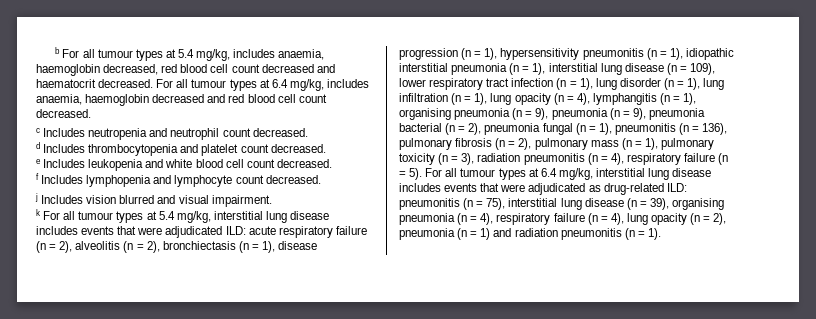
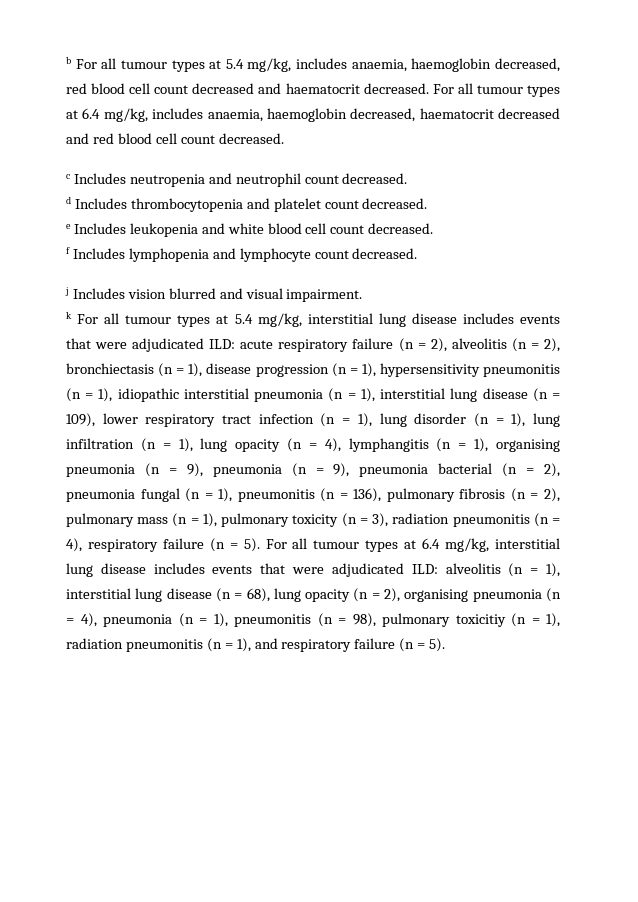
- For all tumour types at 6.4 mg/kg, includes anaemia, haemoglobin decreased and red blood cell count decreased.
+ For all tumour types at 6.4 mg/kg, includes anaemia, haemoglobin decreased, haematocrit decreased and red blood cell count decreased.
- For all tumour types at 6.4 mg/kg, interstitial lung disease includes events that were adjudicated as drug-related ILD: pneumonitis (n = 75), interstitial lung disease (n = 39), organising pneumonia (n = 4), respiratory failure (n = 4), lung opacity (n = 2), pneumonia (n = 1) and radiation pneumonitis (n = 1).
+ For all tumour types at 6.4 mg/kg, interstitial lung disease includes events that were adjudicated ILD: alveolitis (n = 1), interstitial lung disease (n = 68), lung opacity (n = 2), organising pneumonia (n = 4), pneumonia (n = 1), pneumonitis (n = 98), pulmonary toxicitiy (n = 1), radiation pneumonitis (n = 1), and respiratory failure (n = 5).

